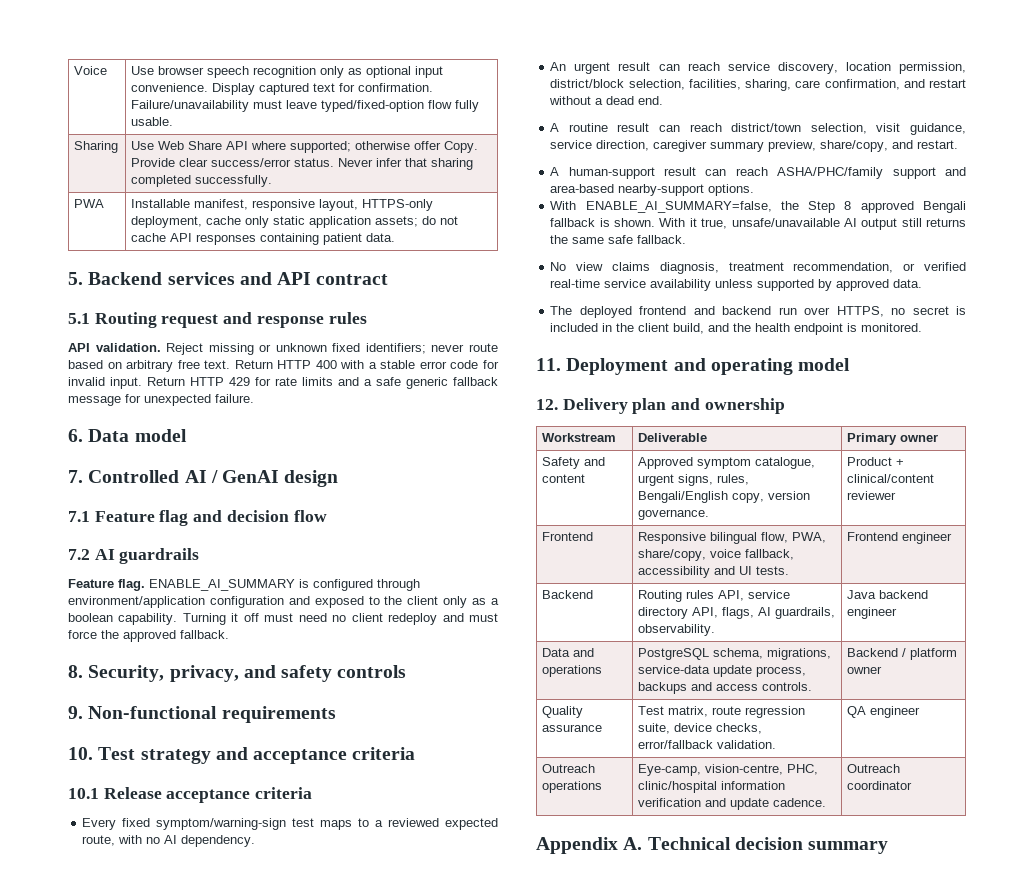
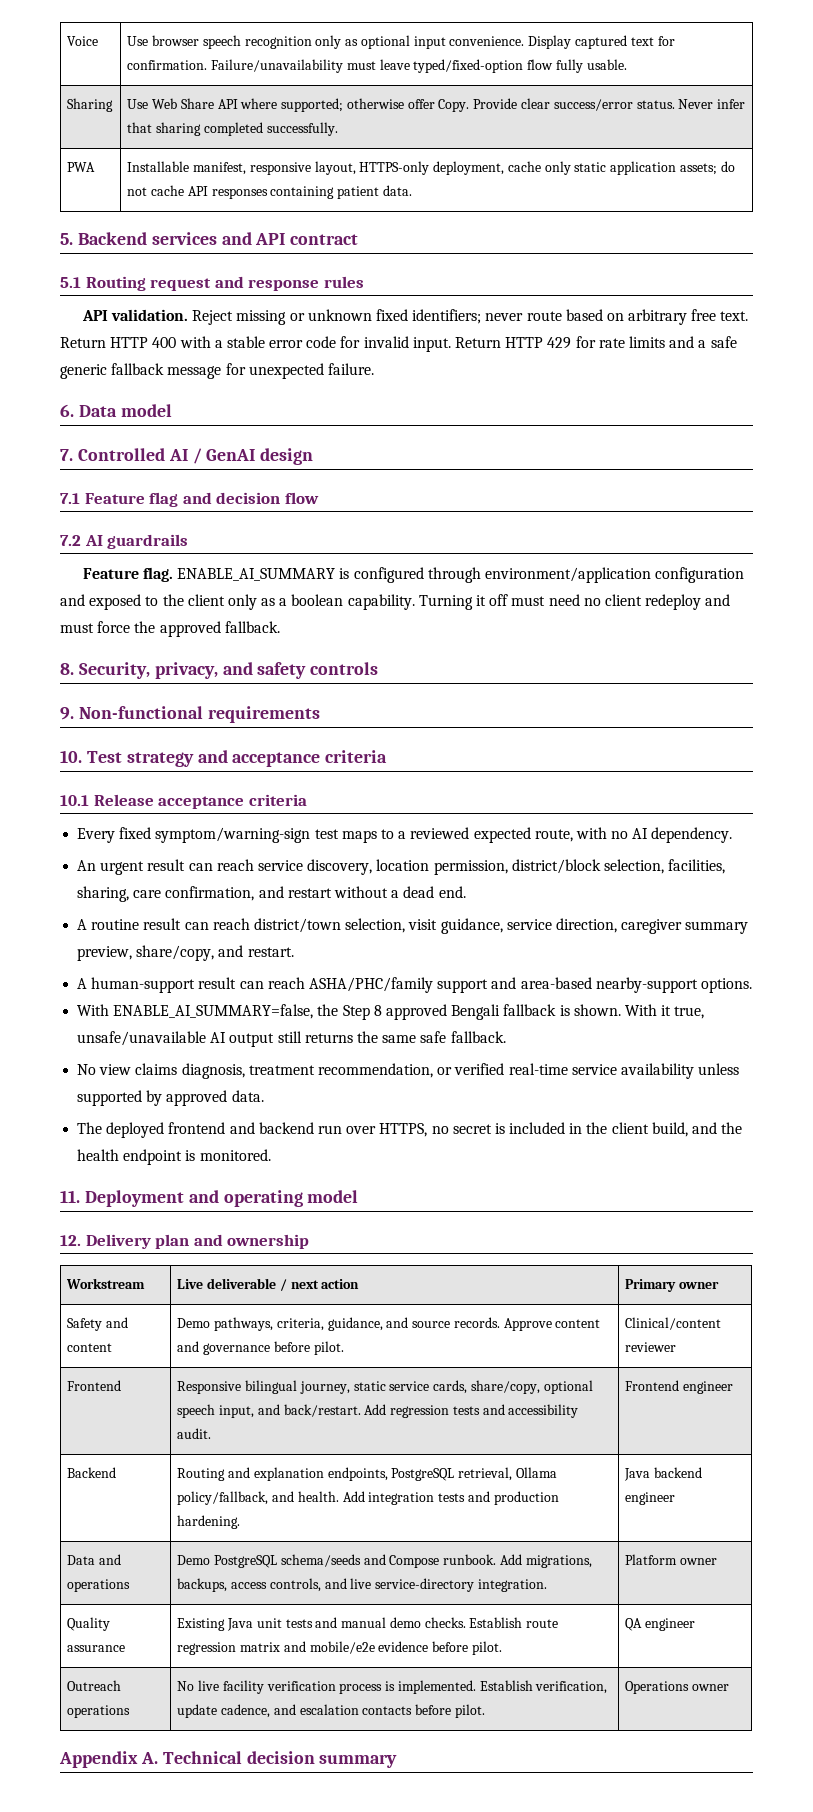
- Workstream | Deliverable | Primary owner
+ Workstream | Live deliverable / next action | Primary owner
- Safety and content | Approved symptom catalogue, urgent signs, rules, Bengali/English copy, version governance. | Product + clinical/content reviewer
- Frontend | Responsive bilingual flow, PWA, share/copy, voice fallback, accessibility and UI tests. | Frontend engineer
- Backend | Routing rules API, service directory API, flags, AI guardrails, observability. | Java backend engineer
+ Safety and content | Demo pathways, criteria, guidance, and source records. Approve content and governance before pilot. | Clinical/content reviewer
+ Frontend | Responsive bilingual journey, static service cards, share/copy, optional speech input, and back/restart. Add regression tests and accessibility audit. | Frontend engineer
+ Backend | Routing and explanation endpoints, PostgreSQL retrieval, Ollama policy/fallback, and health. Add integration tests and production hardening. | Java backend engineer
- Data and operations | PostgreSQL schema, migrations, service-data update process, backups and access controls. | Backend / platform owner
- Quality assurance | Test matrix, route regression suite, device checks, error/fallback validation. | QA engineer
- Outreach operations | Eye-camp, vision-centre, PHC, clinic/hospital information verification and update cadence. | Outreach coordinator
+ Data and operations | Demo PostgreSQL schema/seeds and Compose runbook. Add migrations, backups, access controls, and live service-directory integration. | Platform owner
+ Quality assurance | Existing Java unit tests and manual demo checks. Establish route regression matrix and mobile/e2e evidence before pilot. | QA engineer
+ Outreach operations | No live facility verification process is implemented. Establish verification, update cadence, and escalation contacts before pilot. | Operations owner

